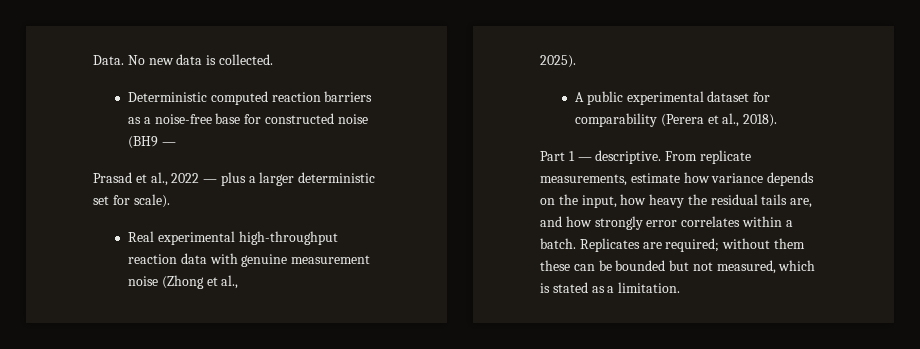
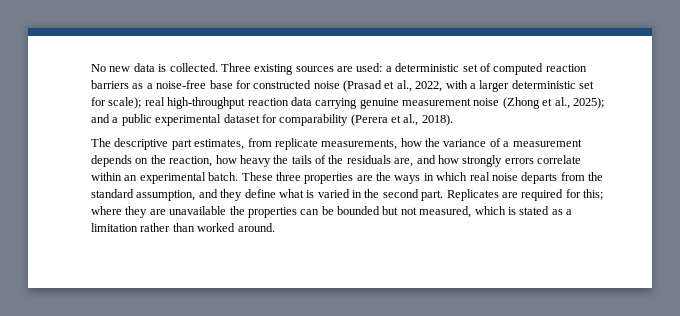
- Data. No new data is collected.
- Deterministic computed reaction barriers as a noise-free base for constructed noise (BH9 —
- Prasad et al., 2022 — plus a larger deterministic set for scale).
- Real experimental high-throughput reaction data with genuine measurement noise (Zhong et al.,
- 2025).
- A public experimental dataset for comparability (Perera et al., 2018).
+ No new data is collected. Three existing sources are used: a deterministic set of computed reaction barriers as a noise-free base for constructed noise (Prasad et al., 2022, with a larger deterministic set for scale); real high-throughput reaction data carrying genuine measurement noise (Zhong et al., 2025); and a public experimental dataset for comparability (Perera et al., 2018).
- Part 1 — descriptive. From replicate measurements, estimate how variance depends on the input, how heavy the residual tails are, and how strongly error correlates within a batch. Replicates are required; without them these can be bounded but not measured, which is stated as a limitation.
+ The descriptive part estimates, from replicate measurements, how the variance of a measurement depends on the reaction, how heavy the tails of the residuals are, and how strongly errors correlate within an experimental batch. These three properties are the ways in which real noise departs from the standard assumption, and they define what is varied in the second part. Replicates are required for this; where they are unavailable the properties can be bounded but not measured, which is stated as a limitation rather than worked around.

